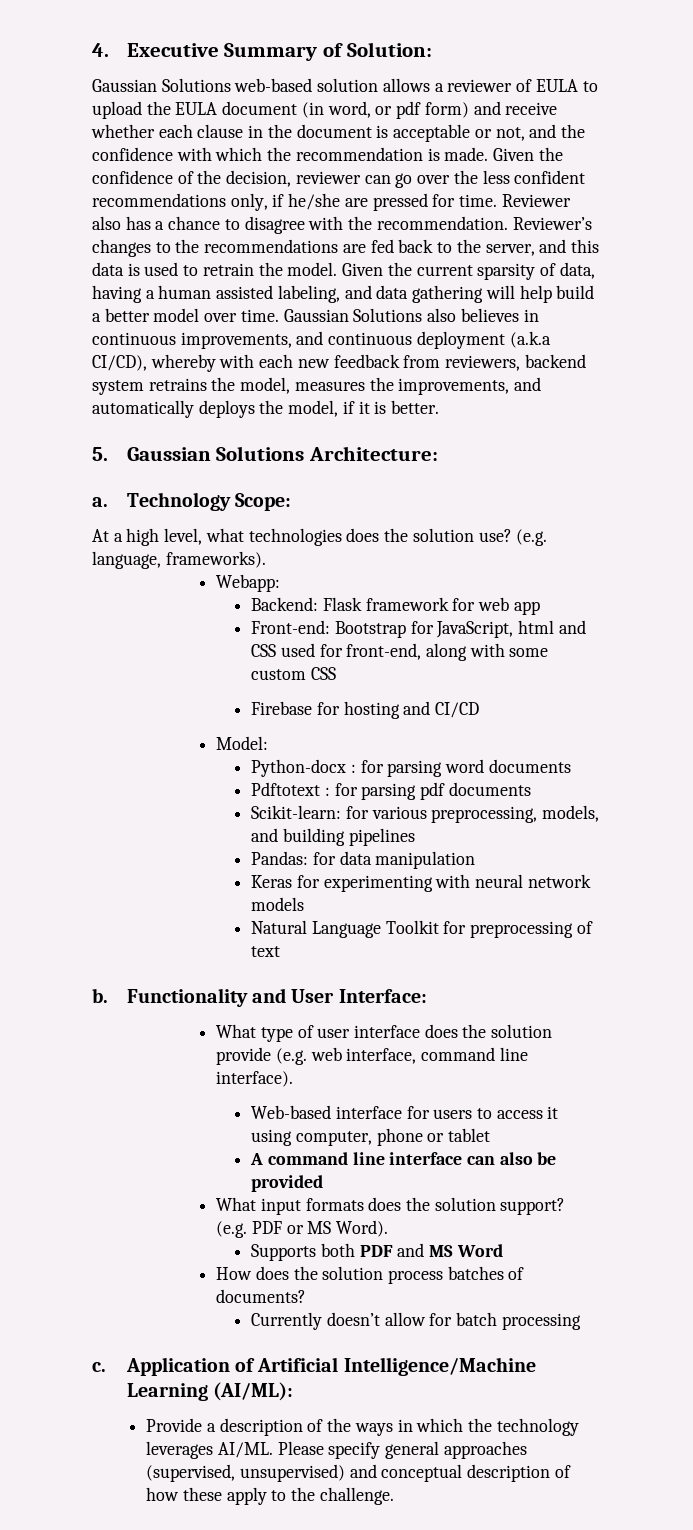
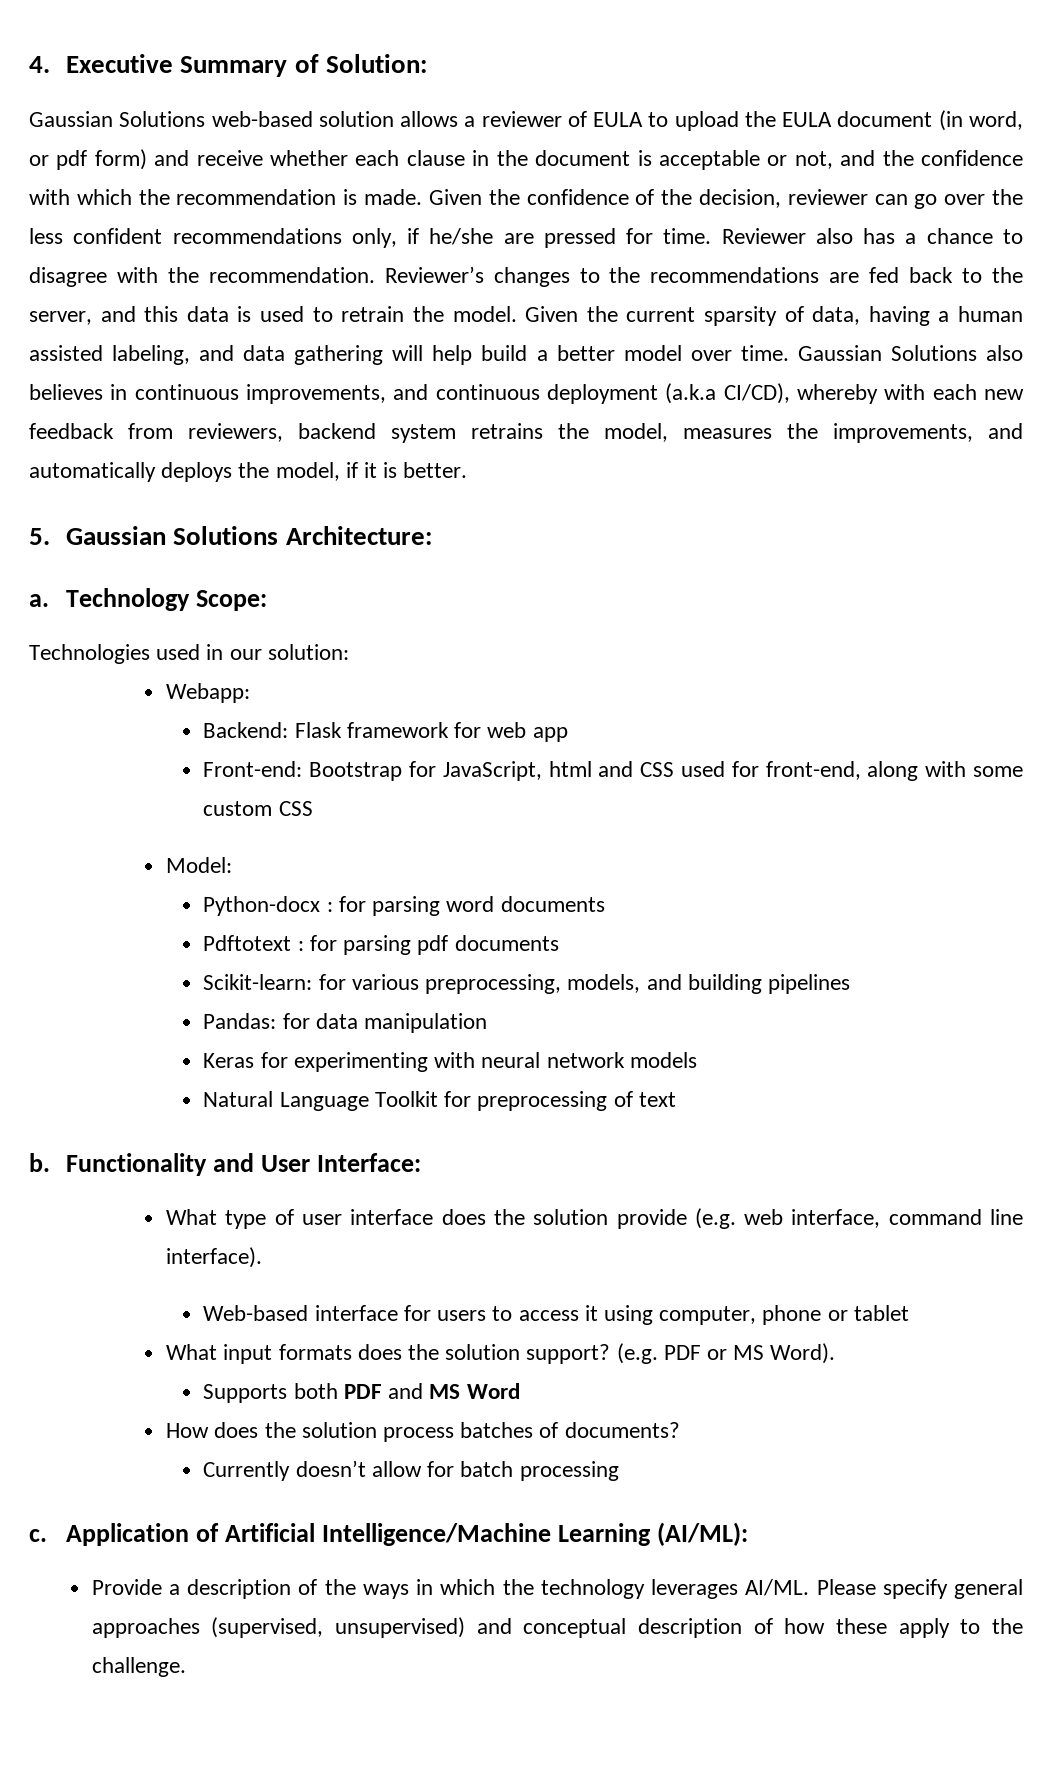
- At a high level, what technologies does the solution use? (e.g. language, frameworks).
+ Technologies used in our solution:
- Firebase for hosting and CI/CD
- A command line interface can also be provided

